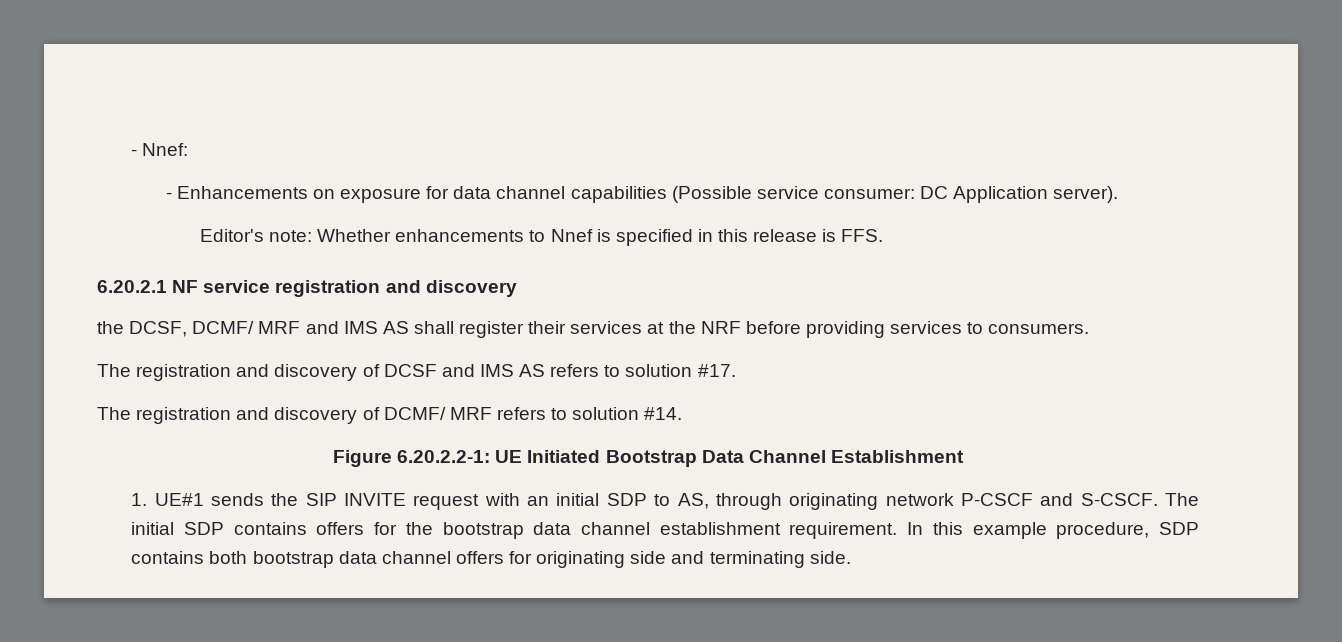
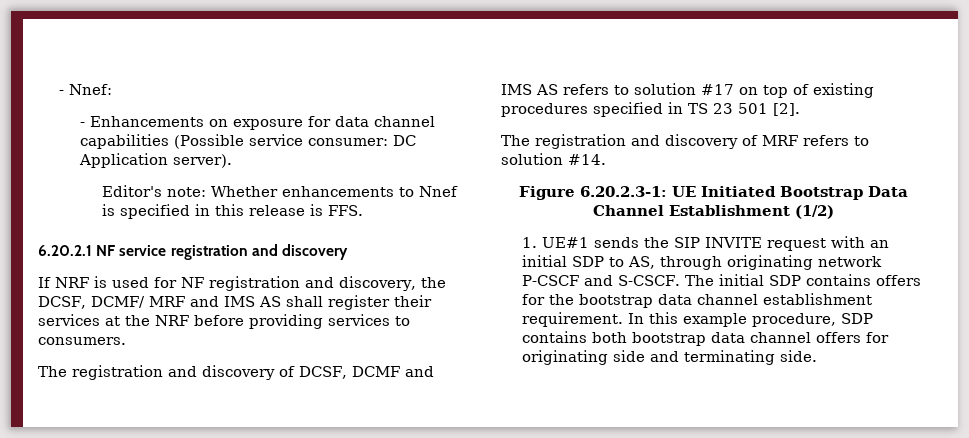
- the DCSF, DCMF/ MRF and IMS AS shall register their services at the NRF before providing services to consumers.
+ If NRF is used for NF registration and discovery, the DCSF, DCMF/ MRF and IMS AS shall register their services at the NRF before providing services to consumers.
- The registration and discovery of DCSF and IMS AS refers to solution #17.
- The registration and discovery of DCMF/ MRF refers to solution #14.
+ The registration and discovery of DCSF, DCMF and IMS AS refers to solution #17 on top of existing procedures specified in TS 23 501 [2].
+ The registration and discovery of MRF refers to solution #14.
- Figure 6.20.2.2-1: UE Initiated Bootstrap Data Channel Establishment
+ Figure 6.20.2.3-1: UE Initiated Bootstrap Data Channel Establishment (1/2)

